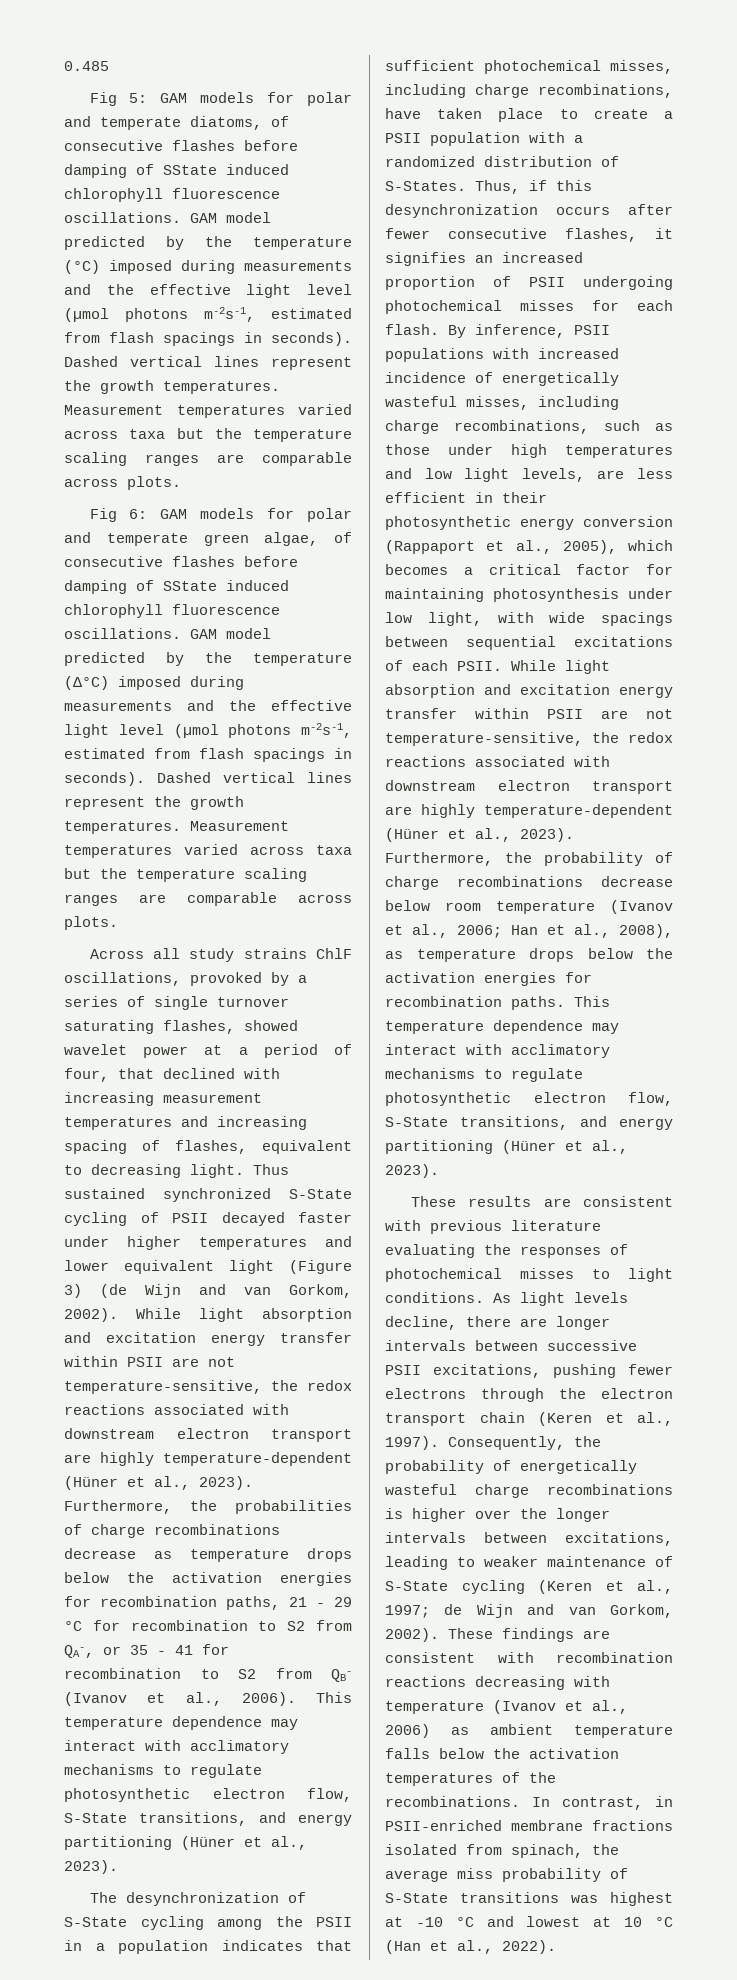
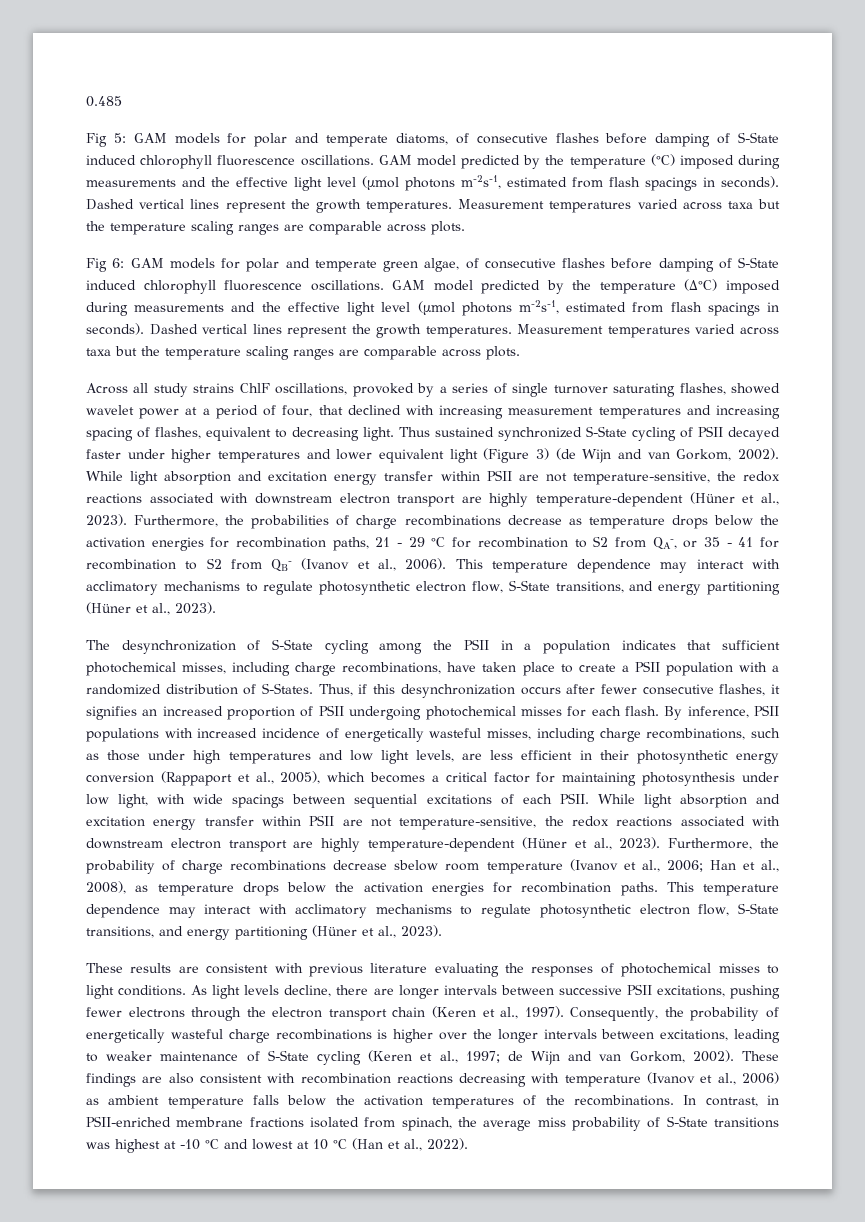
- Fig 5: GAM models for polar and temperate diatoms, of consecutive flashes before damping of SState induced chlorophyll fluorescence oscillations.
+ Fig 5: GAM models for polar and temperate diatoms, of consecutive flashes before damping of S-State induced chlorophyll fluorescence oscillations.
- Fig 6: GAM models for polar and temperate green algae, of consecutive flashes before damping of SState induced chlorophyll fluorescence oscillations.
+ Fig 6: GAM models for polar and temperate green algae, of consecutive flashes before damping of S-State induced chlorophyll fluorescence oscillations.
- Furthermore, the probability of charge recombinations decrease below room temperature (Ivanov et al., 2006; Han et al., 2008), as temperature drops below the activation energies for recombination paths.
+ Furthermore, the probability of charge recombinations decrease sbelow room temperature (Ivanov et al., 2006; Han et al., 2008), as temperature drops below the activation energies for recombination paths.
- These findings are consistent with recombination reactions decreasing with temperature (Ivanov et al., 2006) as ambient temperature falls below the activation temperatures of the recombinations.
+ These findings are also consistent with recombination reactions decreasing with temperature (Ivanov et al., 2006) as ambient temperature falls below the activation temperatures of the recombinations.

